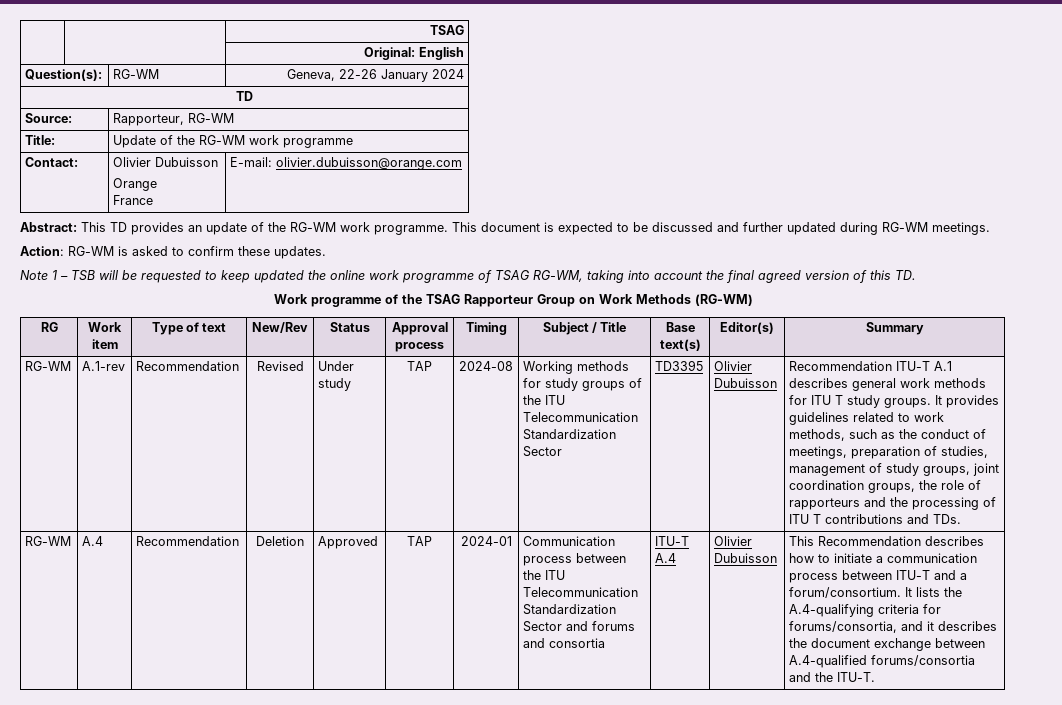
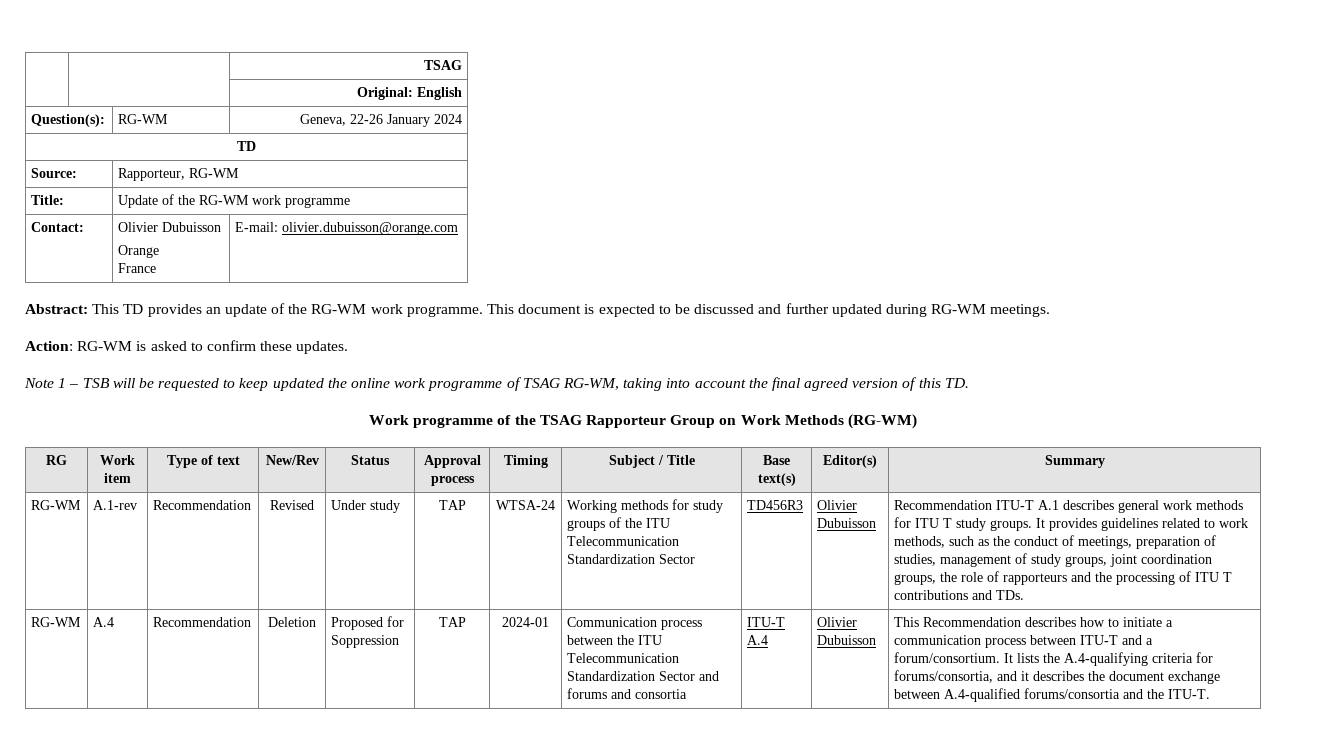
- 2024-08
+ WTSA-24
- TD3395
+ TD456R3
- Approved
+ Proposed for Soppression

